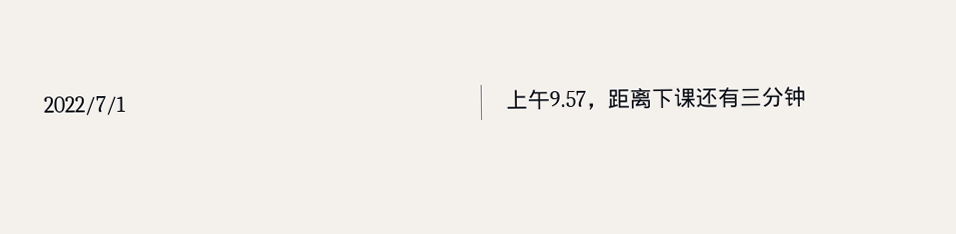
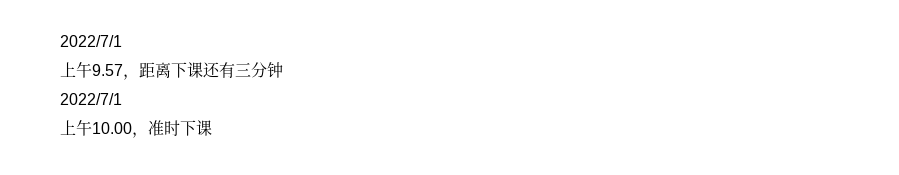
  上午9.57，距离下课还有三分钟
+ 2022/7/1
+ 上午10.00，准时下课

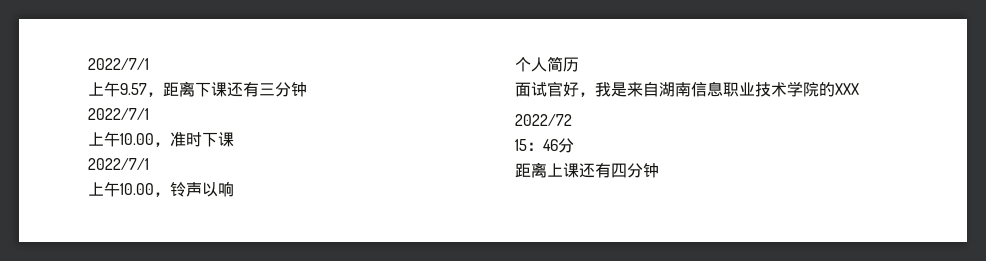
  上午10.00，准时下课
+ 2022/7/1
+ 上午10.00，铃声以响
+ 个人简历
+ 面试官好，我是来自湖南信息职业技术学院的XXX
+ 2022/72
+ 15：46分
+ 距离上课还有四分钟

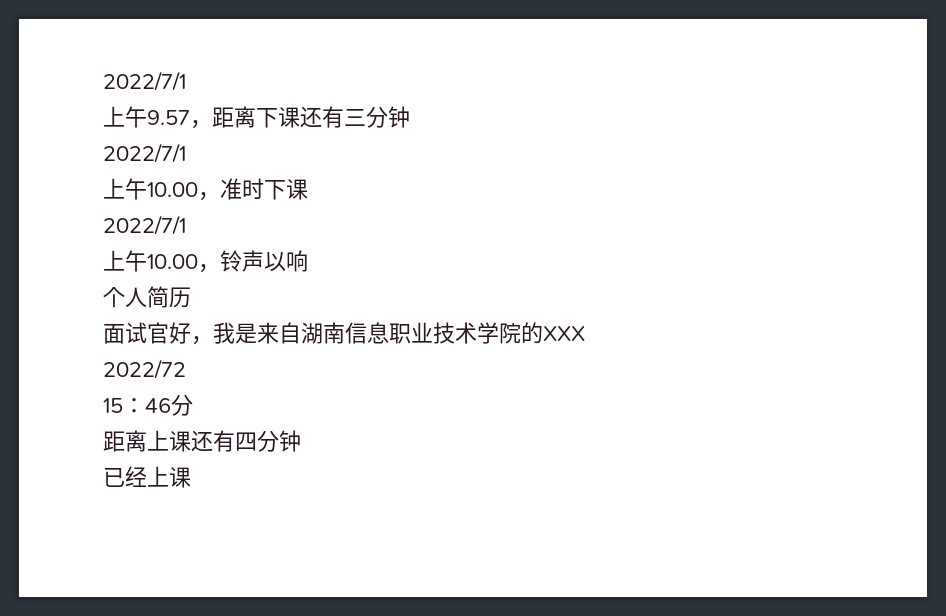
+ 已经上课

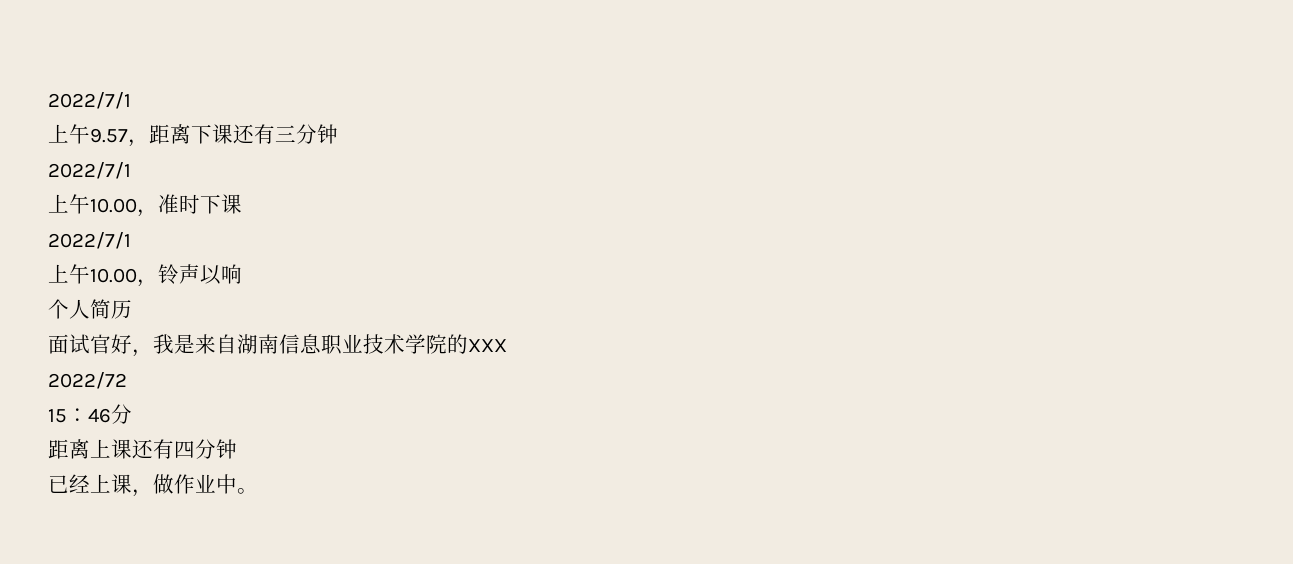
- 已经上课
+ 已经上课，做作业中。

